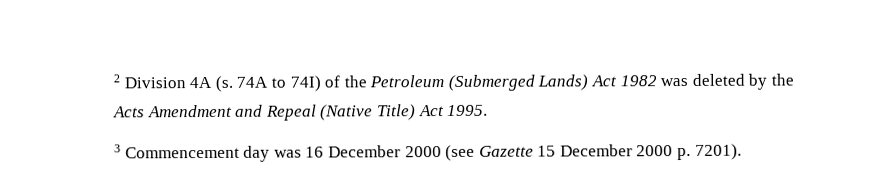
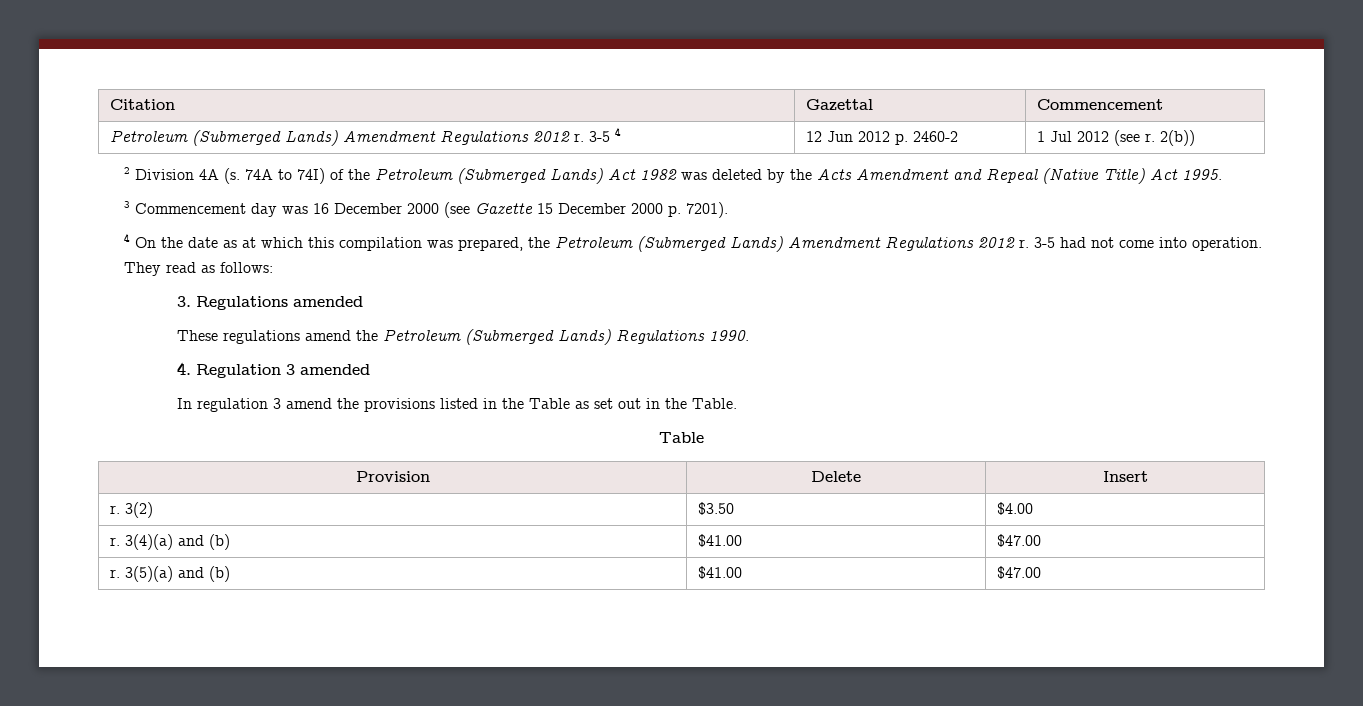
+ Citation | Gazettal | Commencement
+ Petroleum (Submerged Lands) Amendment Regulations 2012 r. 3-5 4 | 12 Jun 2012 p. 2460-2 | 1 Jul 2012 (see r. 2(b))
+ 4 On the date as at which this compilation was prepared, the Petroleum (Submerged Lands) Amendment Regulations 2012 r. 3-5 had not come into operation. They read as follows:
+ 3. Regulations amended
+ These regulations amend the Petroleum (Submerged Lands) Regulations 1990.
+ 4. Regulation 3 amended
+ In regulation 3 amend the provisions listed in the Table as set out in the Table.
+ Table
+ Provision | Delete | Insert
+ r. 3(2) | $3.50 | $4.00
+ r. 3(4)(a) and (b) | $41.00 | $47.00
+ r. 3(5)(a) and (b) | $41.00 | $47.00

